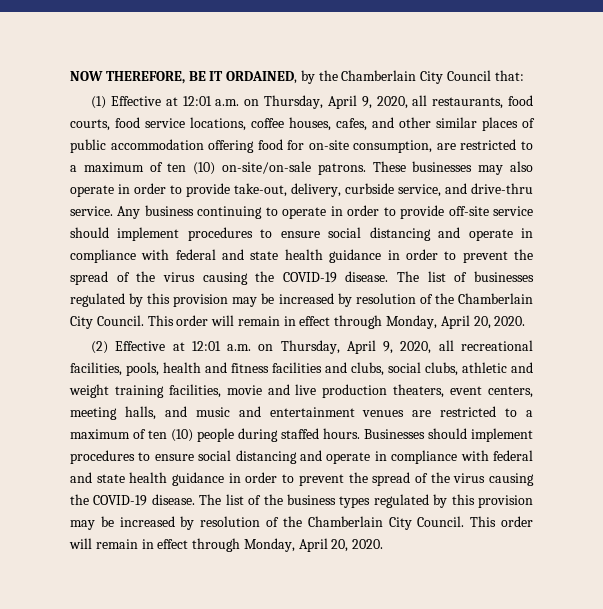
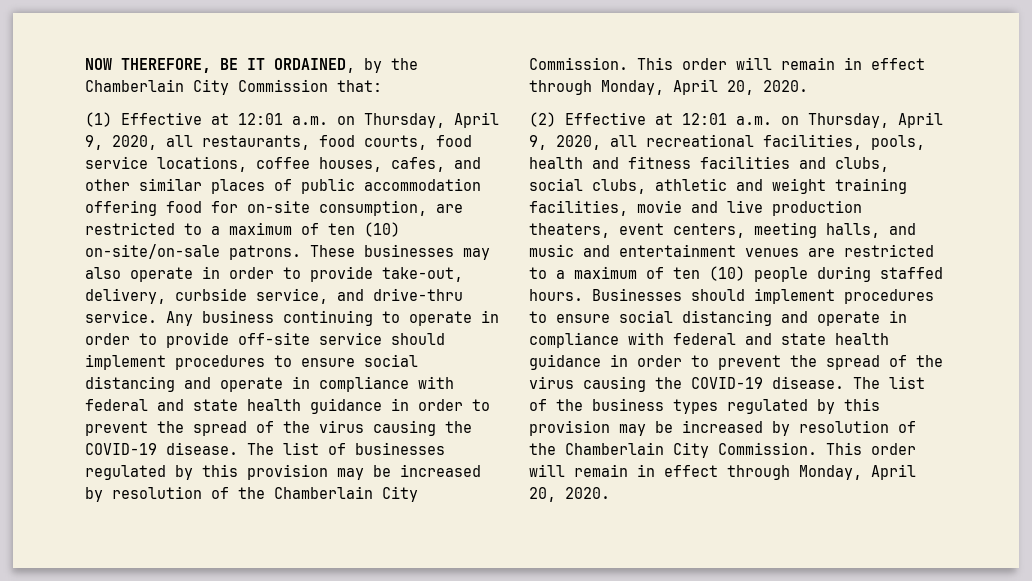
- NOW THEREFORE, BE IT ORDAINED, by the Chamberlain City Council that:
+ NOW THEREFORE, BE IT ORDAINED, by the Chamberlain City Commission that:
- The list of businesses regulated by this provision may be increased by resolution of the Chamberlain City Council.
+ The list of businesses regulated by this provision may be increased by resolution of the Chamberlain City Commission.
- The list of the business types regulated by this provision may be increased by resolution of the Chamberlain City Council.
+ The list of the business types regulated by this provision may be increased by resolution of the Chamberlain City Commission.

